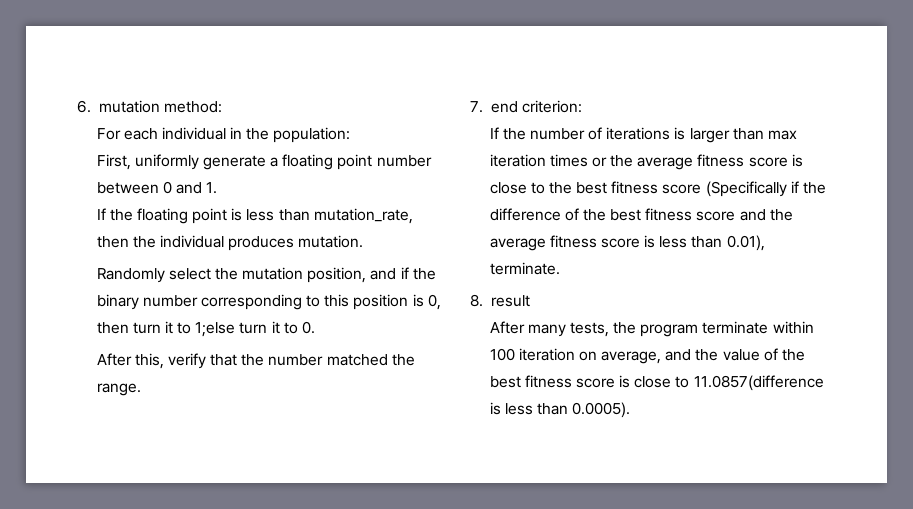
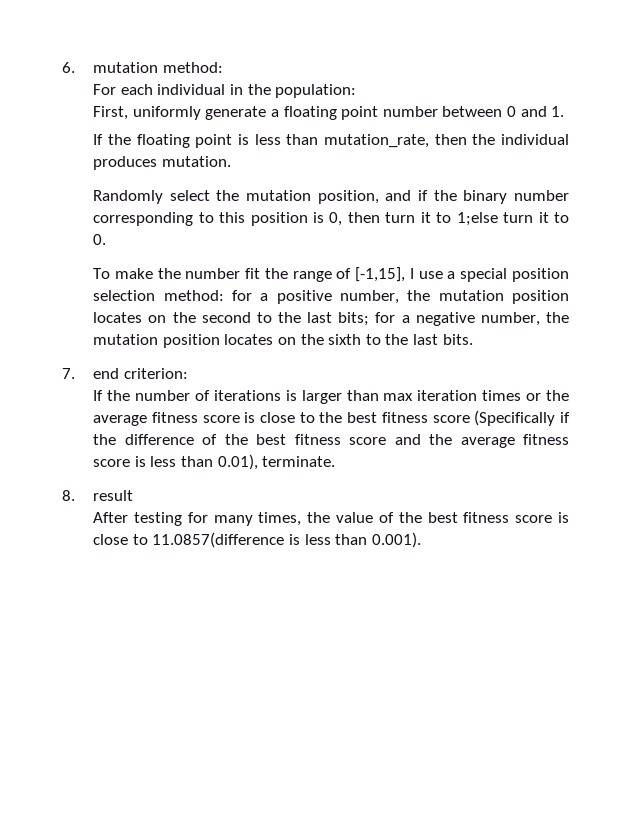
- After this, verify that the number matched the range.
+ To make the number fit the range of [-1,15], I use a special position selection method: for a positive number, the mutation position locates on the second to the last bits; for a negative number, the mutation position locates on the sixth to the last bits.
- After many tests, the program terminate within 100 iteration on average, and the value of the best fitness score is close to 11.0857(difference is less than 0.0005).
+ After testing for many times, the value of the best fitness score is close to 11.0857(difference is less than 0.001).

